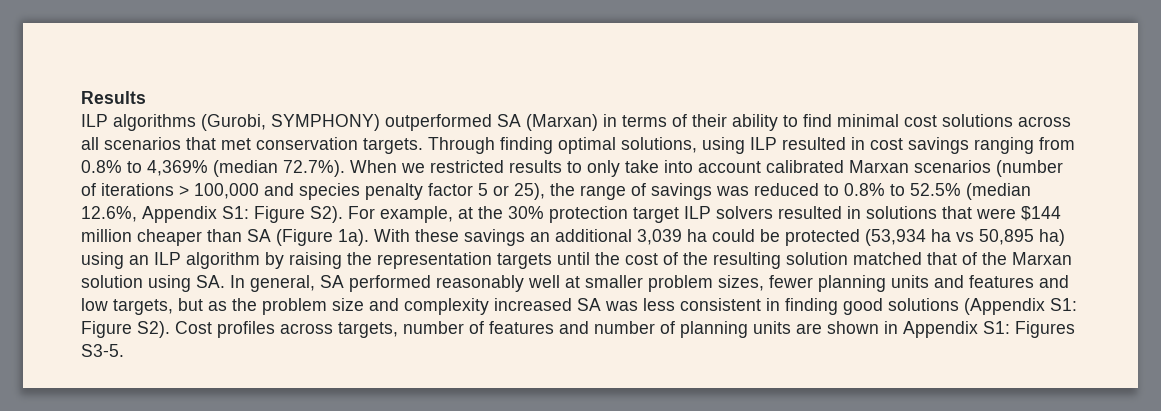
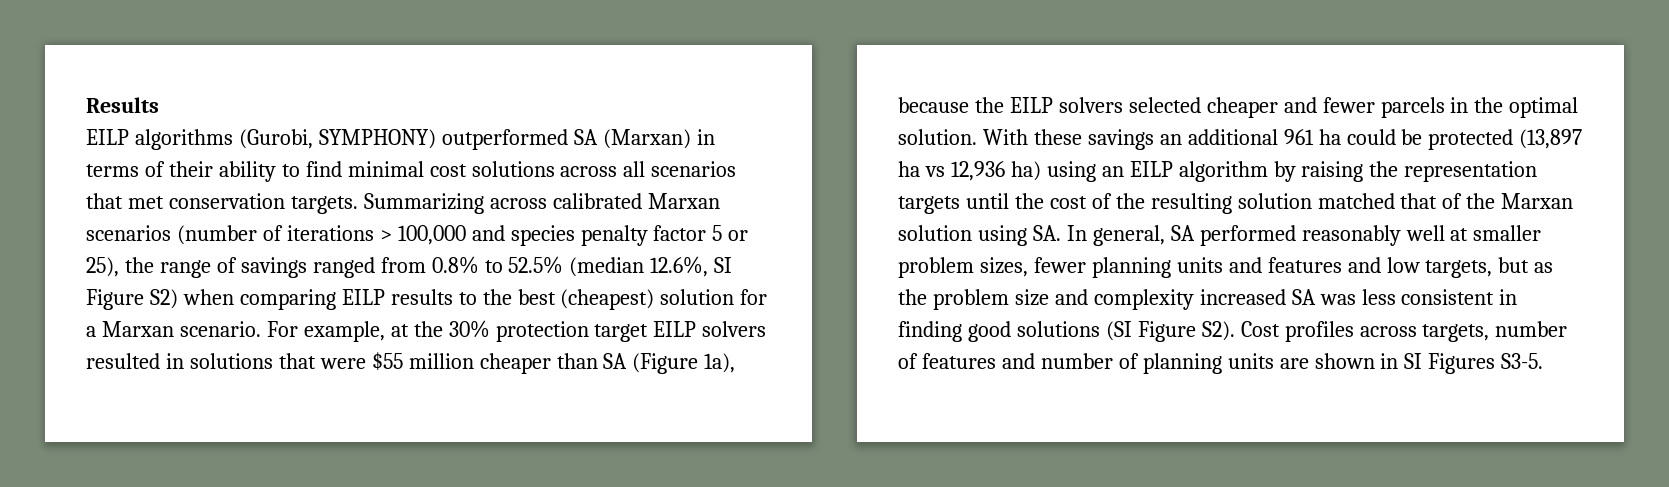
- ILP algorithms (Gurobi, SYMPHONY) outperformed SA (Marxan) in terms of their ability to find minimal cost solutions across all scenarios that met conservation targets.
+ EILP algorithms (Gurobi, SYMPHONY) outperformed SA (Marxan) in terms of their ability to find minimal cost solutions across all scenarios that met conservation targets.
- Through finding optimal solutions, using ILP resulted in cost savings ranging from 0.8% to 4,369% (median 72.7%). When we restricted results to only take into account calibrated Marxan scenarios (number of iterations > 100,000 and species penalty factor 5 or 25), the range of savings was reduced to 0.8% to 52.5% (median 12.6%, Appendix S1: Figure S2). For example, at the 30% protection target ILP solvers resulted in solutions that were $144 million cheaper than SA (Figure 1a).
+ Summarizing across calibrated Marxan scenarios (number of iterations > 100,000 and species penalty factor 5 or 25), the range of savings ranged from 0.8% to 52.5% (median 12.6%, SI Figure S2) when comparing EILP results to the best (cheapest) solution for a Marxan scenario. For example, at the 30% protection target EILP solvers resulted in solutions that were $55 million cheaper than SA (Figure 1a), because the EILP solvers selected cheaper and fewer parcels in the optimal solution.
- With these savings an additional 3,039 ha could be protected (53,934 ha vs 50,895 ha) using an ILP algorithm by raising the representation targets until the cost of the resulting solution matched that of the Marxan solution using SA. In general, SA performed reasonably well at smaller problem sizes, fewer planning units and features and low targets, but as the problem size and complexity increased SA was less consistent in finding good solutions (Appendix S1: Figure S2). Cost profiles across targets, number of features and number of planning units are shown in Appendix S1: Figures S3-5.
+ With these savings an additional 961 ha could be protected (13,897 ha vs 12,936 ha) using an EILP algorithm by raising the representation targets until the cost of the resulting solution matched that of the Marxan solution using SA. In general, SA performed reasonably well at smaller problem sizes, fewer planning units and features and low targets, but as the problem size and complexity increased SA was less consistent in finding good solutions (SI Figure S2). Cost profiles across targets, number of features and number of planning units are shown in SI Figures S3-5.

